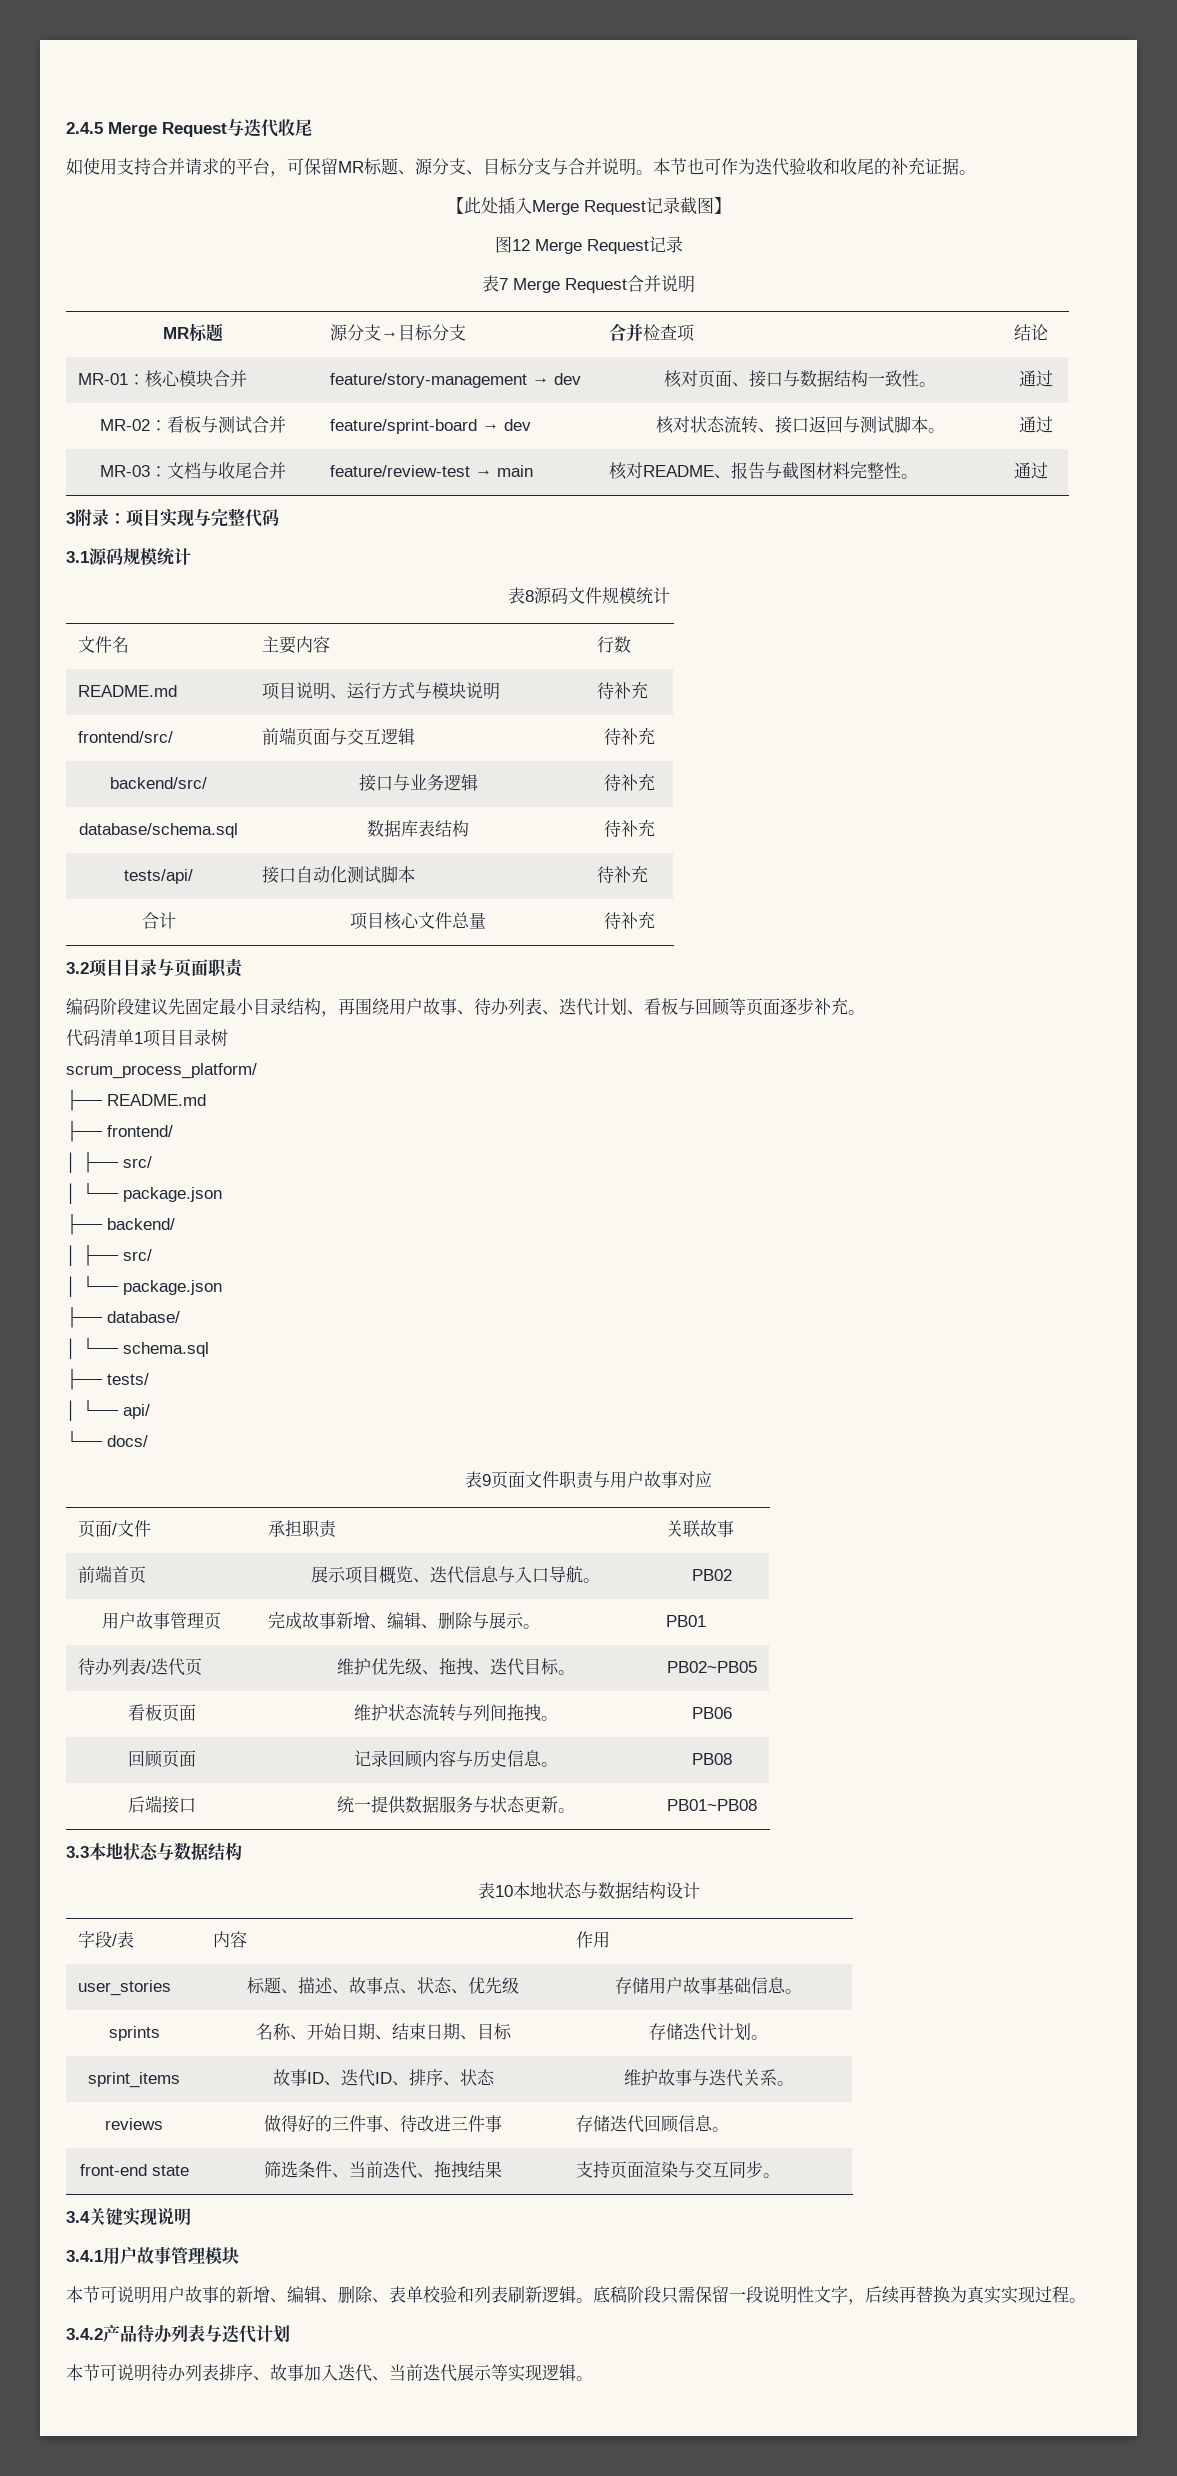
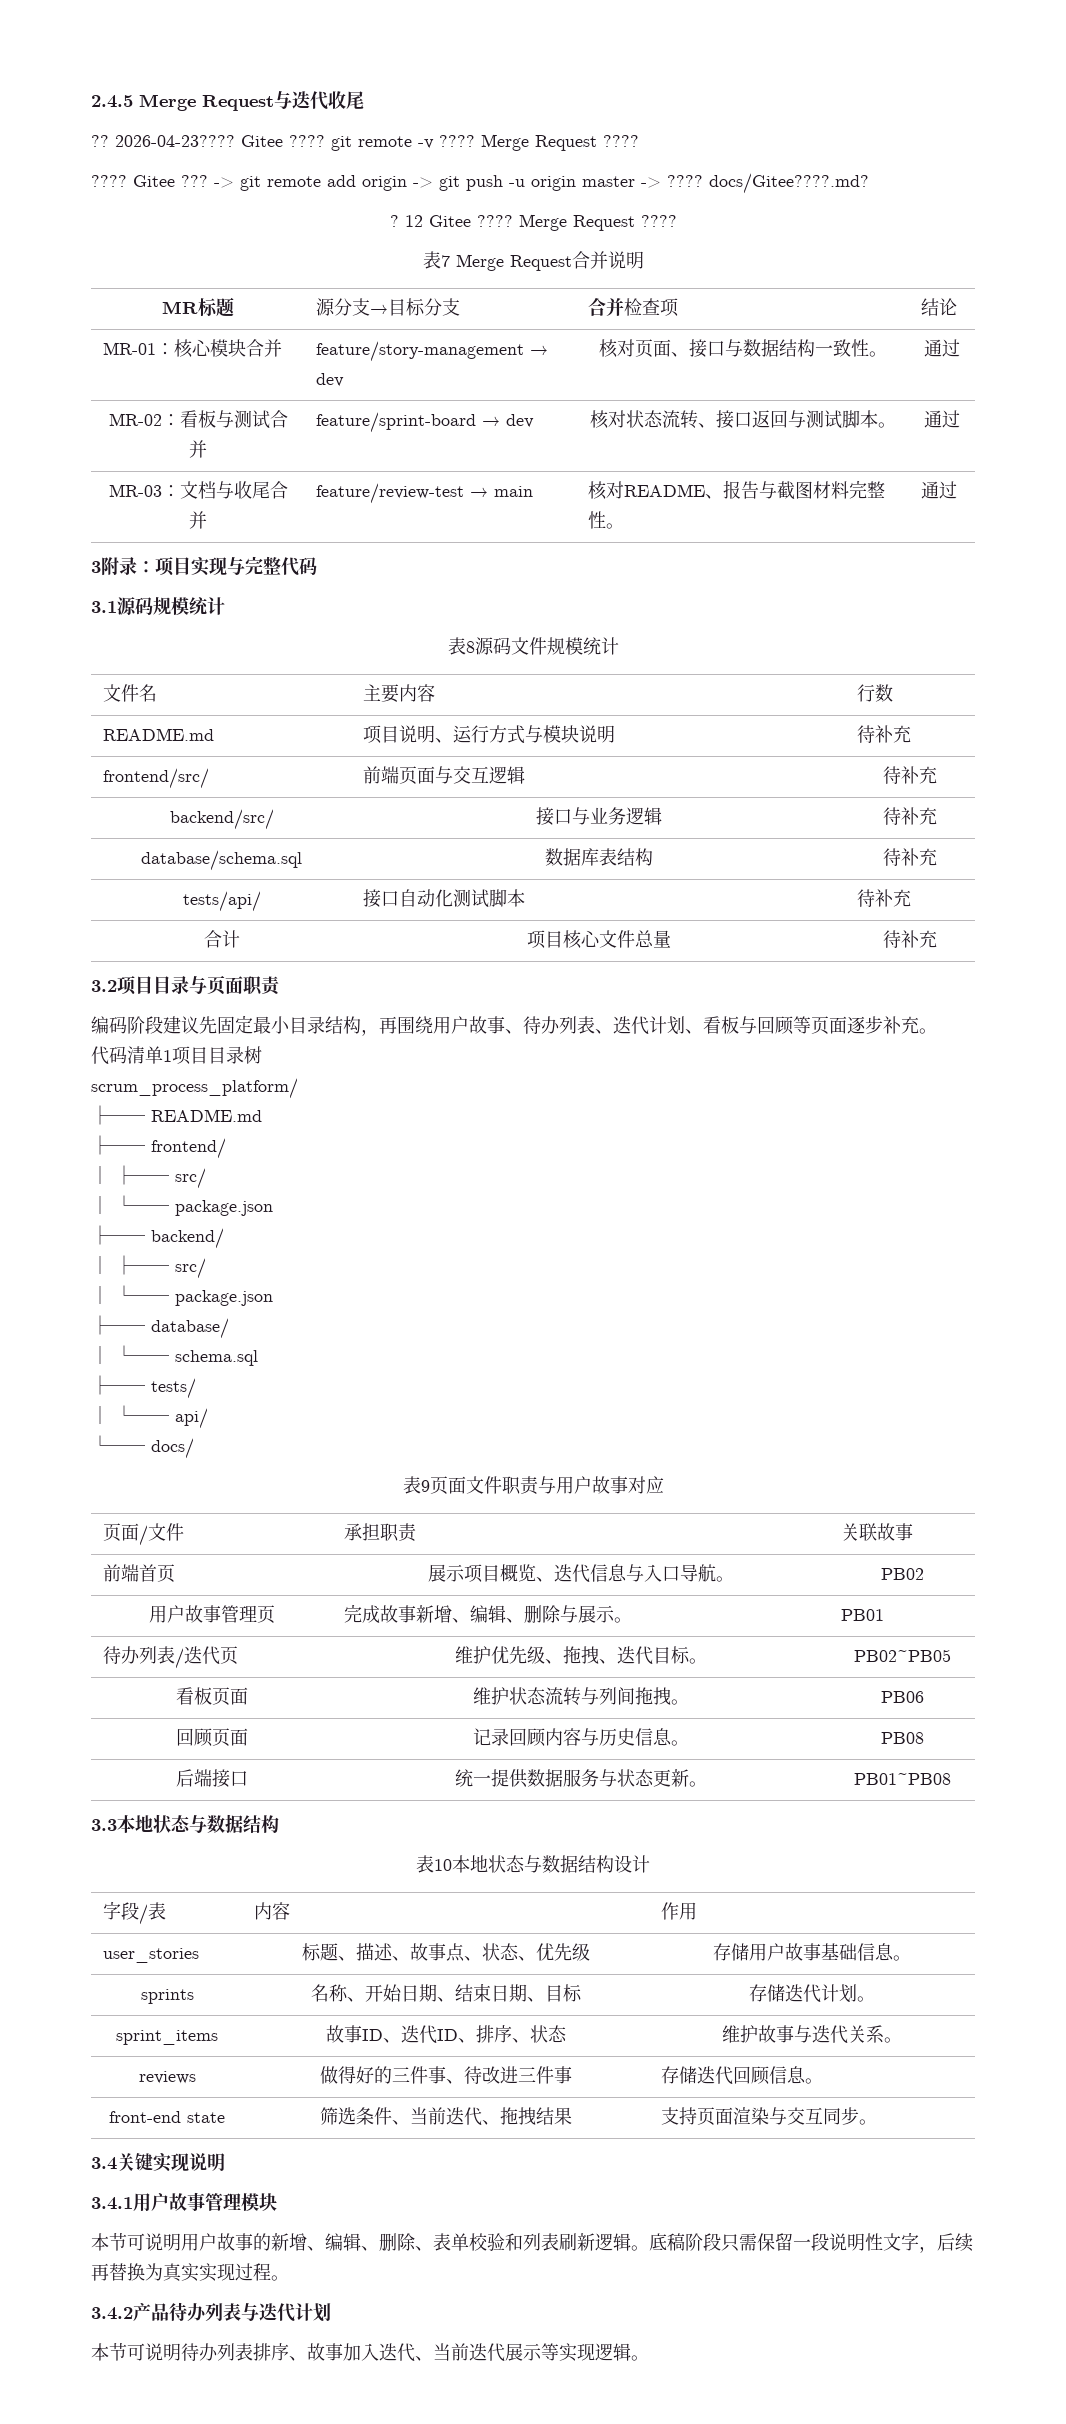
- 如使用支持合并请求的平台，可保留MR标题、源分支、目标分支与合并说明。本节也可作为迭代验收和收尾的补充证据。
- 【此处插入Merge Request记录截图】
- 图12 Merge Request记录
+ ?? 2026-04-23???? Gitee ???? git remote -v ???? Merge Request ????
+ ???? Gitee ??? -> git remote add origin -> git push -u origin master -> ???? docs/Gitee????.md?
+ ? 12 Gitee ???? Merge Request ????

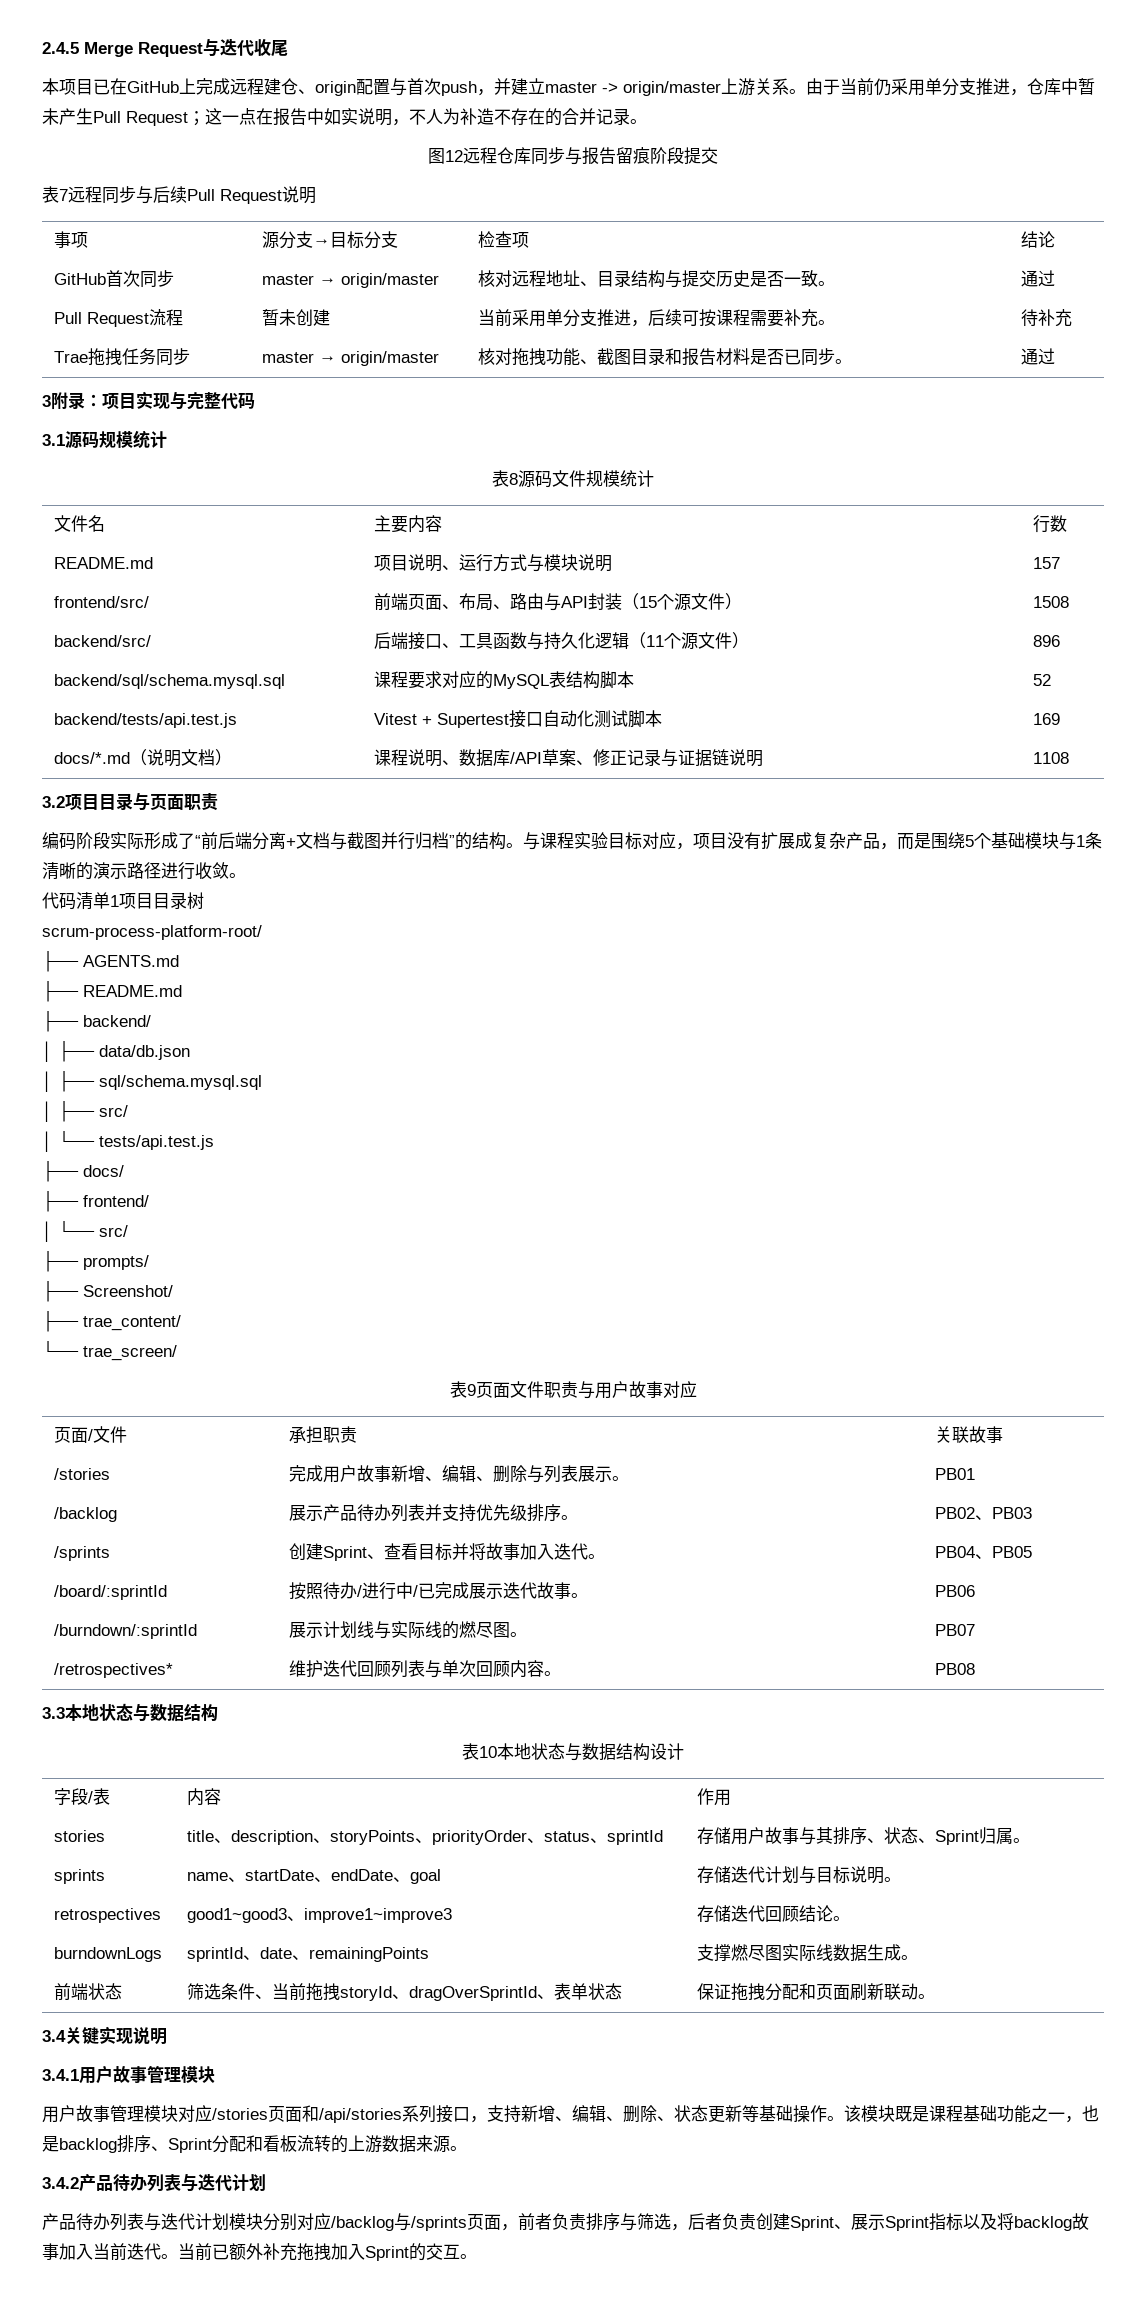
- ?? 2026-04-23???? Gitee ???? git remote -v ???? Merge Request ????
- ???? Gitee ??? -> git remote add origin -> git push -u origin master -> ???? docs/Gitee????.md?
- ? 12 Gitee ???? Merge Request ????
- 表7 Merge Request合并说明
- MR标题 | 源分支→目标分支 | 合并检查项 | 结论
+ 本项目已在GitHub上完成远程建仓、origin配置与首次push，并建立master -> origin/master上游关系。由于当前仍采用单分支推进，仓库中暂未产生Pull Request；这一点在报告中如实说明，不人为补造不存在的合并记录。
+ 图12远程仓库同步与报告留痕阶段提交
+ 表7远程同步与后续Pull Request说明
+ 事项 | 源分支→目标分支 | 检查项 | 结论
- MR-01：核心模块合并 | feature/story-management → dev | 核对页面、接口与数据结构一致性。 | 通过
- MR-02：看板与测试合并 | feature/sprint-board → dev | 核对状态流转、接口返回与测试脚本。 | 通过
- MR-03：文档与收尾合并 | feature/review-test → main | 核对README、报告与截图材料完整性。 | 通过
+ GitHub首次同步 | master → origin/master | 核对远程地址、目录结构与提交历史是否一致。 | 通过
+ Pull Request流程 | 暂未创建 | 当前采用单分支推进，后续可按课程需要补充。 | 待补充
+ Trae拖拽任务同步 | master → origin/master | 核对拖拽功能、截图目录和报告材料是否已同步。 | 通过
- README.md | 项目说明、运行方式与模块说明 | 待补充
+ README.md | 项目说明、运行方式与模块说明 | 157
- frontend/src/ | 前端页面与交互逻辑 | 待补充
- backend/src/ | 接口与业务逻辑 | 待补充
- database/schema.sql | 数据库表结构 | 待补充
- tests/api/ | 接口自动化测试脚本 | 待补充
- 合计 | 项目核心文件总量 | 待补充
+ frontend/src/ | 前端页面、布局、路由与API封装（15个源文件） | 1508
+ backend/src/ | 后端接口、工具函数与持久化逻辑（11个源文件） | 896
+ backend/sql/schema.mysql.sql | 课程要求对应的MySQL表结构脚本 | 52
+ backend/tests/api.test.js | Vitest + Supertest接口自动化测试脚本 | 169
+ docs/*.md（说明文档） | 课程说明、数据库/API草案、修正记录与证据链说明 | 1108
- 编码阶段建议先固定最小目录结构，再围绕用户故事、待办列表、迭代计划、看板与回顾等页面逐步补充。
+ 编码阶段实际形成了“前后端分离+文档与截图并行归档”的结构。与课程实验目标对应，项目没有扩展成复杂产品，而是围绕5个基础模块与1条清晰的演示路径进行收敛。
- scrum_process_platform/
+ scrum-process-platform-root/
+ ├── AGENTS.md
+ ├── backend/
+ │ ├── data/db.json
+ │ ├── sql/schema.mysql.sql
+ │ ├── src/
+ │ └── tests/api.test.js
+ ├── docs/
  ├── frontend/
- │ ├── src/
- │ └── package.json
- ├── backend/
- │ ├── src/
- │ └── package.json
- ├── database/
- │ └── schema.sql
- ├── tests/
- │ └── api/
- └── docs/
+ │ └── src/
+ ├── prompts/
+ ├── Screenshot/
+ ├── trae_content/
+ └── trae_screen/
- 前端首页 | 展示项目概览、迭代信息与入口导航。 | PB02
- 用户故事管理页 | 完成故事新增、编辑、删除与展示。 | PB01
+ /stories | 完成用户故事新增、编辑、删除与列表展示。 | PB01
- 待办列表/迭代页 | 维护优先级、拖拽、迭代目标。 | PB02~PB05
- 看板页面 | 维护状态流转与列间拖拽。 | PB06
- 回顾页面 | 记录回顾内容与历史信息。 | PB08
- 后端接口 | 统一提供数据服务与状态更新。 | PB01~PB08
+ /backlog | 展示产品待办列表并支持优先级排序。 | PB02、PB03
+ /sprints | 创建Sprint、查看目标并将故事加入迭代。 | PB04、PB05
+ /board/:sprintId | 按照待办/进行中/已完成展示迭代故事。 | PB06
+ /burndown/:sprintId | 展示计划线与实际线的燃尽图。 | PB07
+ /retrospectives* | 维护迭代回顾列表与单次回顾内容。 | PB08
- user_stories | 标题、描述、故事点、状态、优先级 | 存储用户故事基础信息。
- sprints | 名称、开始日期、结束日期、目标 | 存储迭代计划。
- sprint_items | 故事ID、迭代ID、排序、状态 | 维护故事与迭代关系。
- reviews | 做得好的三件事、待改进三件事 | 存储迭代回顾信息。
- front-end state | 筛选条件、当前迭代、拖拽结果 | 支持页面渲染与交互同步。
+ stories | title、description、storyPoints、priorityOrder、status、sprintId | 存储用户故事与其排序、状态、Sprint归属。
+ sprints | name、startDate、endDate、goal | 存储迭代计划与目标说明。
+ retrospectives | good1~good3、improve1~improve3 | 存储迭代回顾结论。
+ burndownLogs | sprintId、date、remainingPoints | 支撑燃尽图实际线数据生成。
+ 前端状态 | 筛选条件、当前拖拽storyId、dragOverSprintId、表单状态 | 保证拖拽分配和页面刷新联动。
- 本节可说明用户故事的新增、编辑、删除、表单校验和列表刷新逻辑。底稿阶段只需保留一段说明性文字，后续再替换为真实实现过程。
+ 用户故事管理模块对应/stories页面和/api/stories系列接口，支持新增、编辑、删除、状态更新等基础操作。该模块既是课程基础功能之一，也是backlog排序、Sprint分配和看板流转的上游数据来源。
- 本节可说明待办列表排序、故事加入迭代、当前迭代展示等实现逻辑。
+ 产品待办列表与迭代计划模块分别对应/backlog与/sprints页面，前者负责排序与筛选，后者负责创建Sprint、展示Sprint指标以及将backlog故事加入当前迭代。当前已额外补充拖拽加入Sprint的交互。

